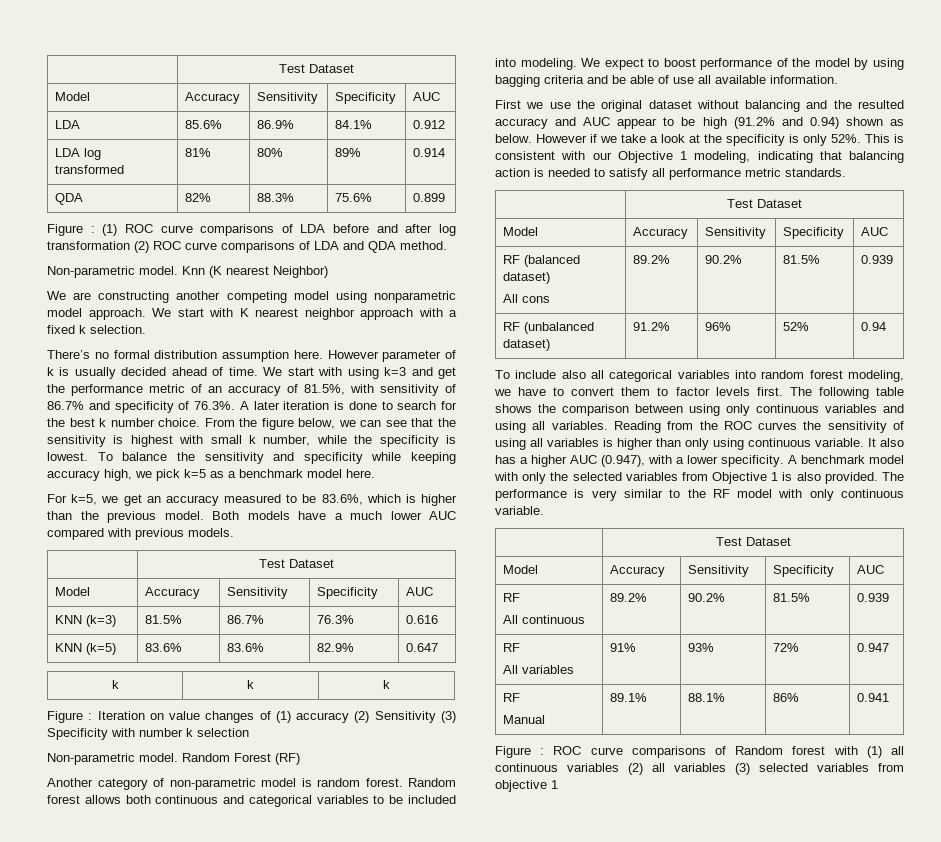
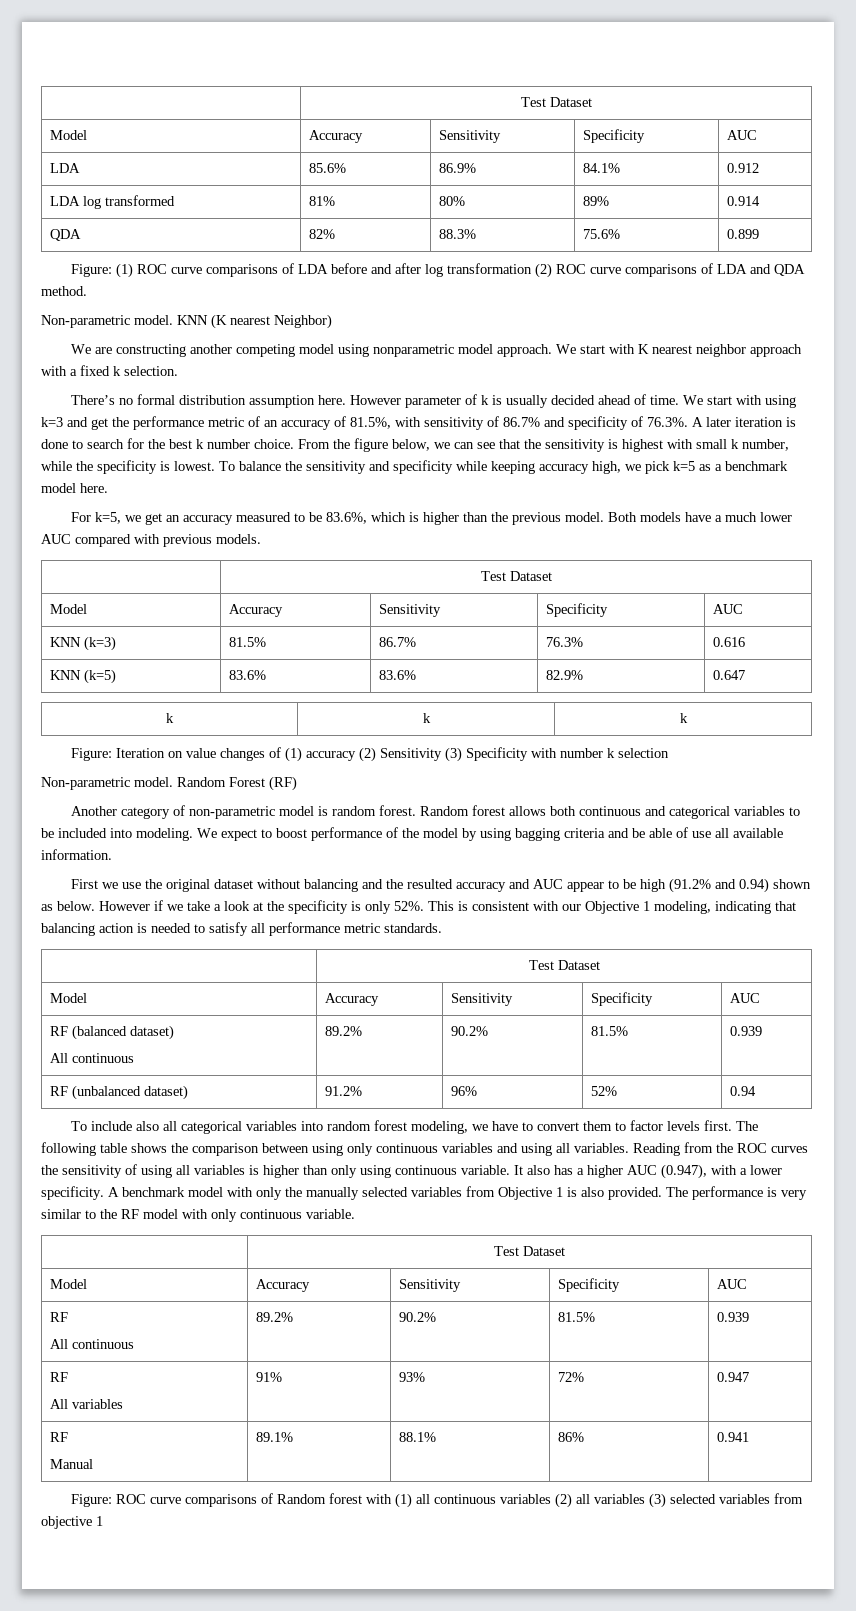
- Figure : (1) ROC curve comparisons of LDA before and after log transformation (2) ROC curve comparisons of LDA and QDA method.
+ Figure: (1) ROC curve comparisons of LDA before and after log transformation (2) ROC curve comparisons of LDA and QDA method.
- Knn (K nearest Neighbor)
+ KNN (K nearest Neighbor)
- Figure : Iteration on value changes of (1) accuracy (2) Sensitivity (3) Specificity with number k selection
+ Figure: Iteration on value changes of (1) accuracy (2) Sensitivity (3) Specificity with number k selection
  RF (balanced dataset)
- All cons | 89.2% | 90.2% | 81.5% | 0.939
+ All continuous | 89.2% | 90.2% | 81.5% | 0.939
- A benchmark model with only the selected variables from Objective 1 is also provided.
+ A benchmark model with only the manually selected variables from Objective 1 is also provided.
- Figure : ROC curve comparisons of Random forest with (1) all continuous variables (2) all variables (3) selected variables from objective 1
+ Figure: ROC curve comparisons of Random forest with (1) all continuous variables (2) all variables (3) selected variables from objective 1

